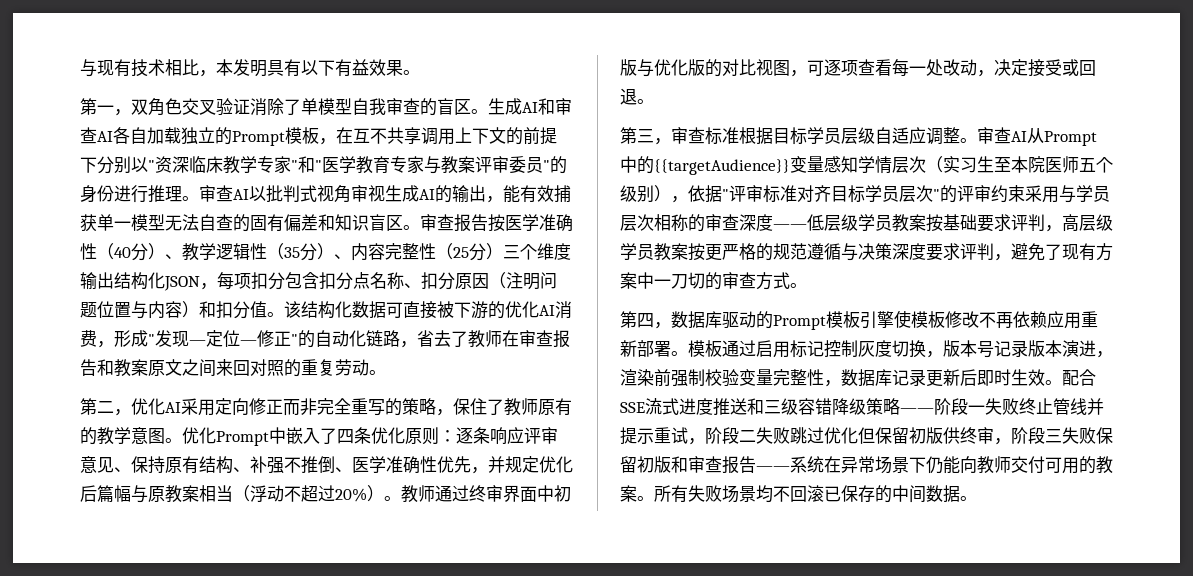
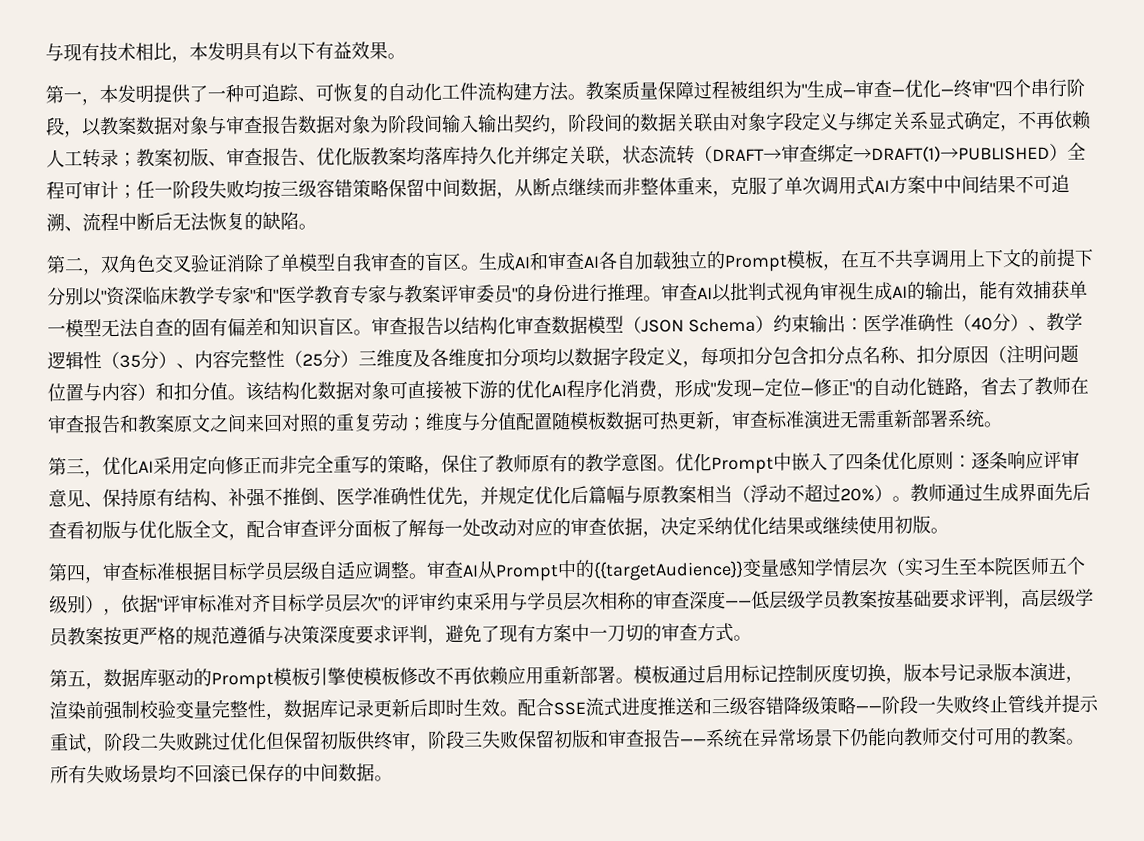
- 第一，双角色交叉验证消除了单模型自我审查的盲区。
+ 第一，本发明提供了一种可追踪、可恢复的自动化工件流构建方法。教案质量保障过程被组织为"生成—审查—优化—终审"四个串行阶段，以教案数据对象与审查报告数据对象为阶段间输入输出契约，阶段间的数据关联由对象字段定义与绑定关系显式确定，不再依赖人工转录；教案初版、审查报告、优化版教案均落库持久化并绑定关联，状态流转（DRAFT→审查绑定→DRAFT(1)→PUBLISHED）全程可审计；任一阶段失败均按三级容错策略保留中间数据，从断点继续而非整体重来，克服了单次调用式AI方案中中间结果不可追溯、流程中断后无法恢复的缺陷。
+ 第二，双角色交叉验证消除了单模型自我审查的盲区。
- 审查报告按医学准确性（40分）、教学逻辑性（35分）、内容完整性（25分）三个维度输出结构化JSON，每项扣分包含扣分点名称、扣分原因（注明问题位置与内容）和扣分值。
+ 审查报告以结构化审查数据模型（JSON Schema）约束输出：医学准确性（40分）、教学逻辑性（35分）、内容完整性（25分）三维度及各维度扣分项均以数据字段定义，每项扣分包含扣分点名称、扣分原因（注明问题位置与内容）和扣分值。
- 该结构化数据可直接被下游的优化AI消费，形成"发现—定位—修正"的自动化链路，省去了教师在审查报告和教案原文之间来回对照的重复劳动。
- 第二，优化AI采用定向修正而非完全重写的策略，保住了教师原有的教学意图。
+ 该结构化数据对象可直接被下游的优化AI程序化消费，形成"发现—定位—修正"的自动化链路，省去了教师在审查报告和教案原文之间来回对照的重复劳动；维度与分值配置随模板数据可热更新，审查标准演进无需重新部署系统。
+ 第三，优化AI采用定向修正而非完全重写的策略，保住了教师原有的教学意图。
- 教师通过终审界面中初版与优化版的对比视图，可逐项查看每一处改动，决定接受或回退。
- 第三，审查标准根据目标学员层级自适应调整。
+ 教师通过生成界面先后查看初版与优化版全文，配合审查评分面板了解每一处改动对应的审查依据，决定采纳优化结果或继续使用初版。
+ 第四，审查标准根据目标学员层级自适应调整。
- 第四，数据库驱动的Prompt模板引擎使模板修改不再依赖应用重新部署。
+ 第五，数据库驱动的Prompt模板引擎使模板修改不再依赖应用重新部署。

